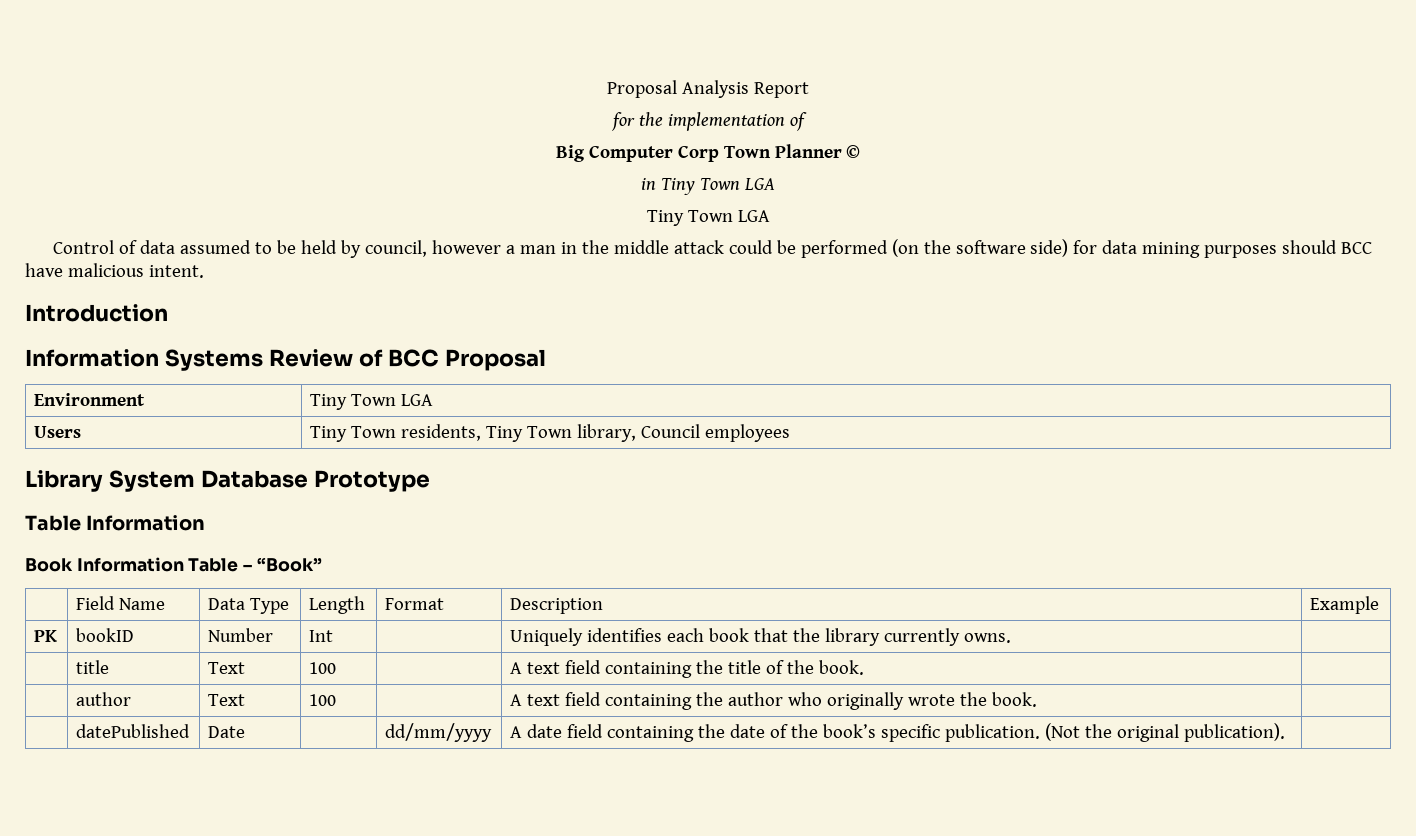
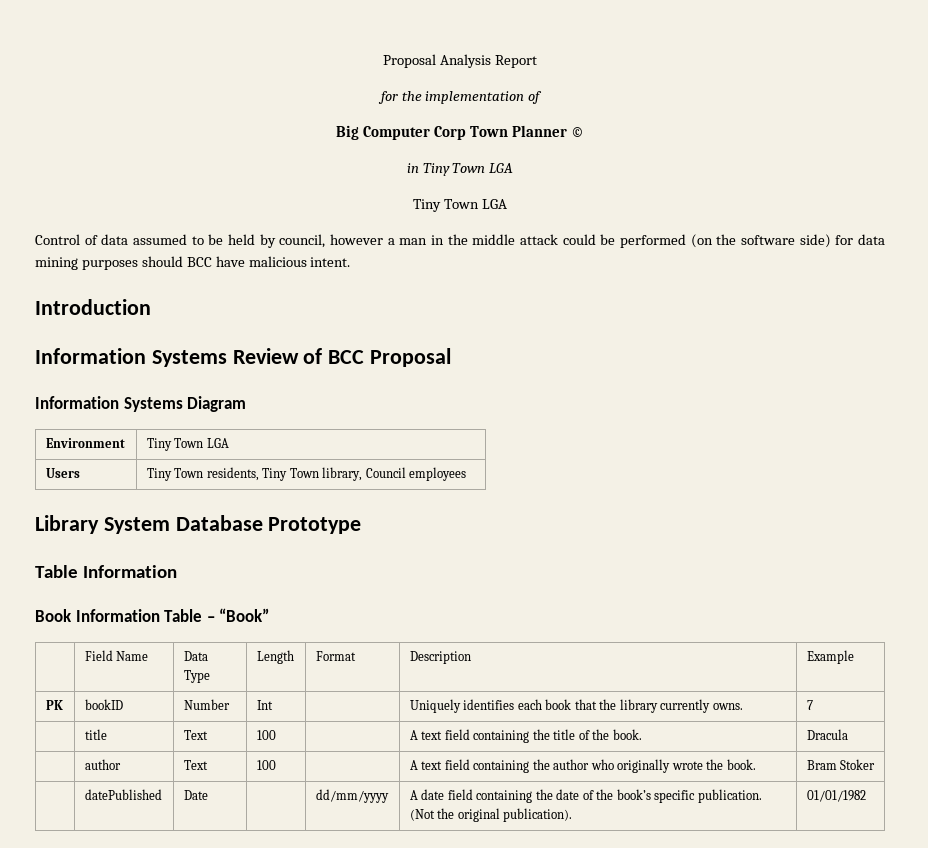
+ Information Systems Diagram
- PK | bookID | Number | Int | | Uniquely identifies each book that the library currently owns. |
+ PK | bookID | Number | Int | | Uniquely identifies each book that the library currently owns. | 7
- | title | Text | 100 | | A text field containing the title of the book. |
+ | title | Text | 100 | | A text field containing the title of the book. | Dracula
- | author | Text | 100 | | A text field containing the author who originally wrote the book. |
+ | author | Text | 100 | | A text field containing the author who originally wrote the book. | Bram Stoker
- | datePublished | Date | | dd/mm/yyyy | A date field containing the date of the book’s specific publication. (Not the original publication). |
+ | datePublished | Date | | dd/mm/yyyy | A date field containing the date of the book’s specific publication. (Not the original publication). | 01/01/1982

